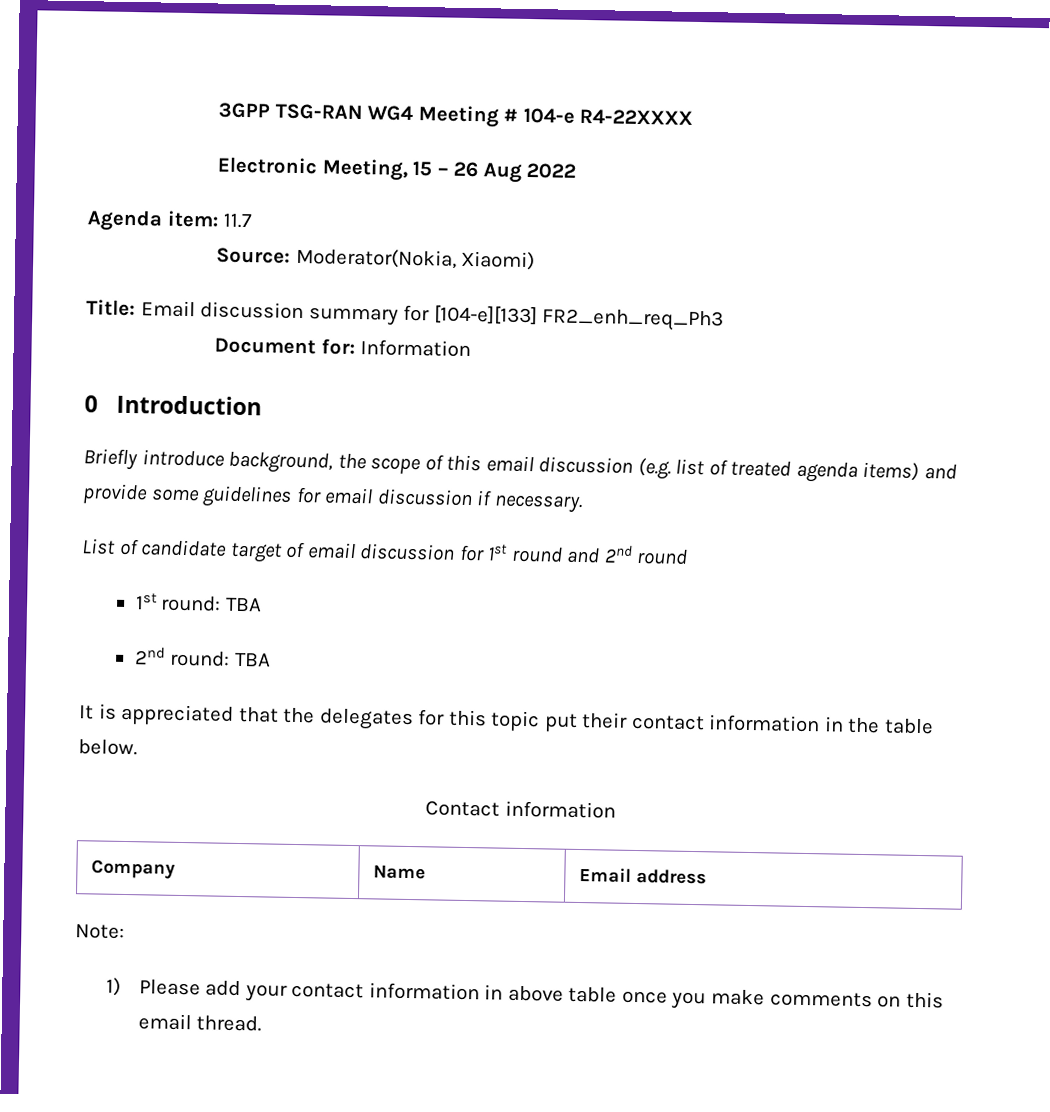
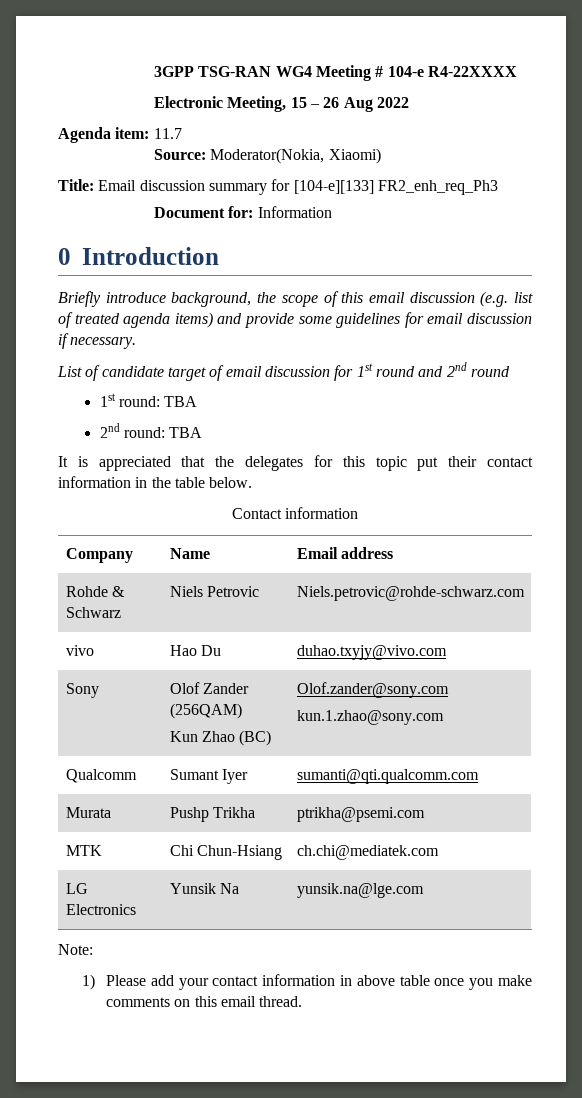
+ Rohde & Schwarz | Niels Petrovic | Niels.petrovic@rohde-schwarz.com
+ vivo | Hao Du | duhao.txyjy@vivo.com
+ Sony | Olof Zander (256QAM)
+ Kun Zhao (BC) | Olof.zander@sony.com
+ kun.1.zhao@sony.com
+ Qualcomm | Sumant Iyer | sumanti@qti.qualcomm.com
+ Murata | Pushp Trikha | ptrikha@psemi.com
+ MTK | Chi Chun-Hsiang | ch.chi@mediatek.com
+ LG Electronics | Yunsik Na | yunsik.na@lge.com

